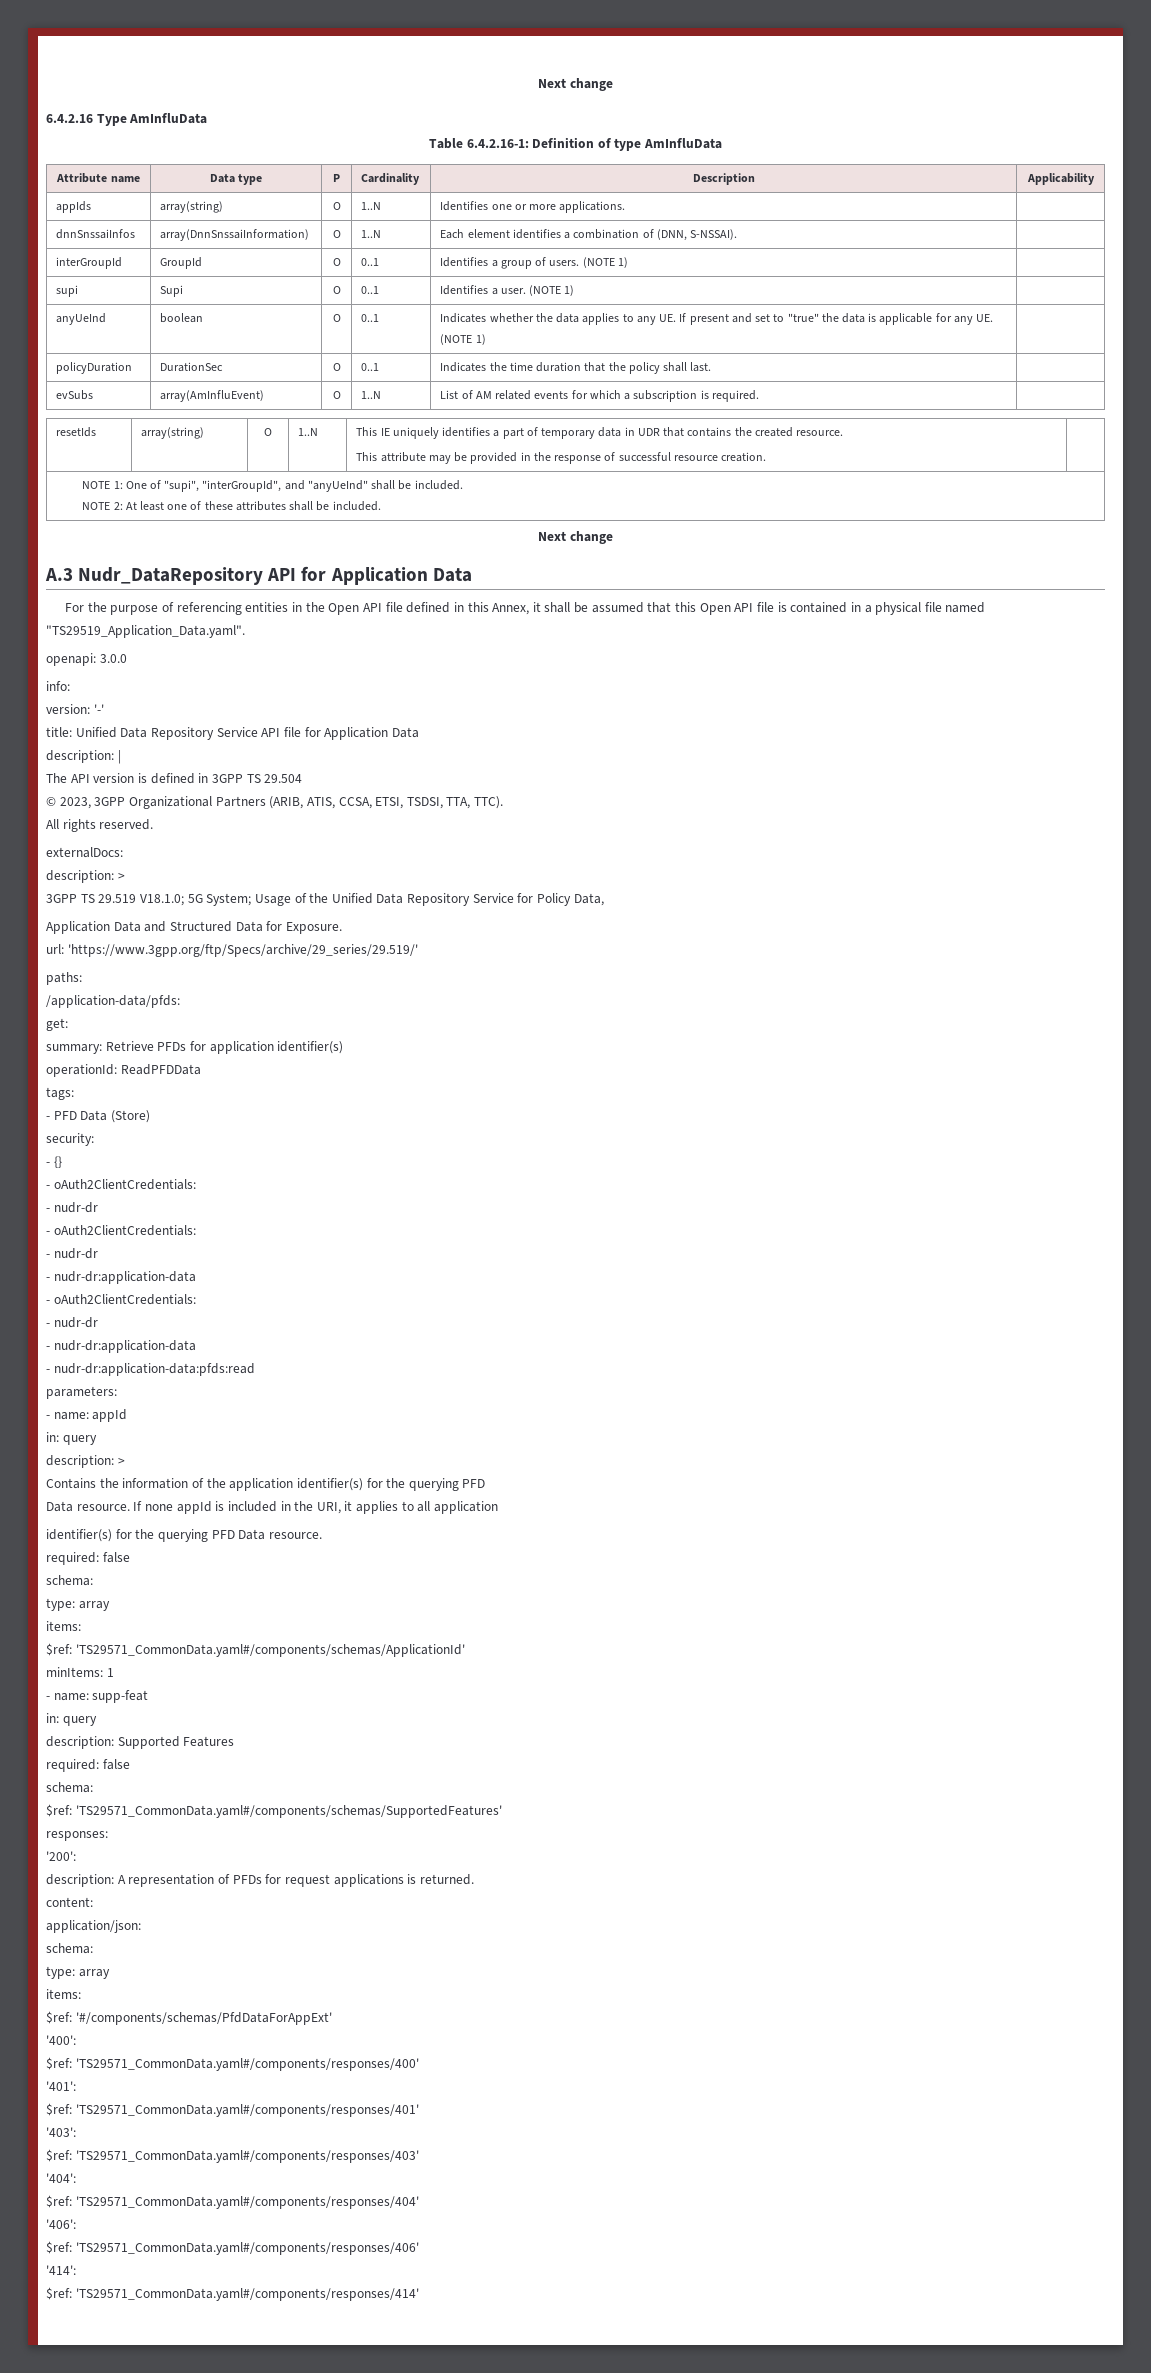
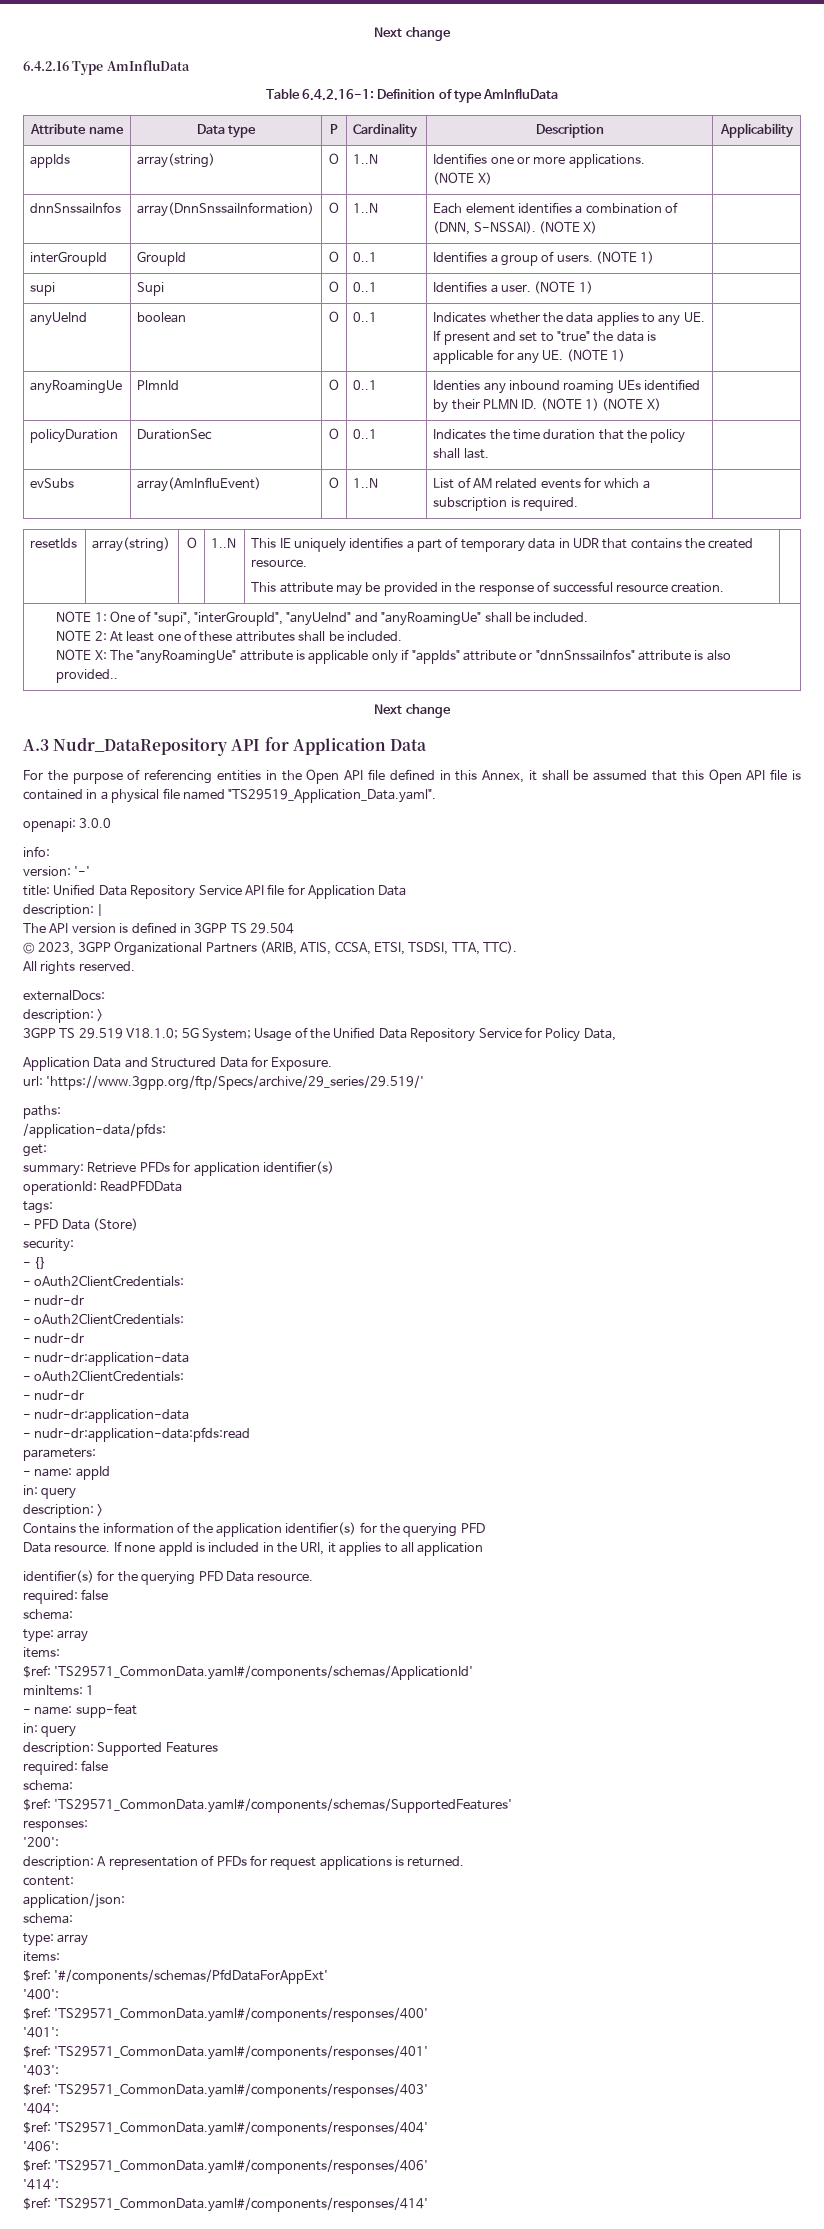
- appIds | array(string) | O | 1..N | Identifies one or more applications. |
+ appIds | array(string) | O | 1..N | Identifies one or more applications.
+ (NOTE X) |
- dnnSnssaiInfos | array(DnnSnssaiInformation) | O | 1..N | Each element identifies a combination of (DNN, S-NSSAI). |
+ dnnSnssaiInfos | array(DnnSnssaiInformation) | O | 1..N | Each element identifies a combination of (DNN, S-NSSAI). (NOTE X) |
+ anyRoamingUe | PlmnId | O | 0..1 | Identies any inbound roaming UEs identified by their PLMN ID. (NOTE 1) (NOTE X) |
- NOTE 1: One of "supi", "interGroupId", and "anyUeInd" shall be included.
+ NOTE 1: One of "supi", "interGroupId", "anyUeInd" and "anyRoamingUe" shall be included.
  NOTE 2: At least one of these attributes shall be included.
+ NOTE X: The "anyRoamingUe" attribute is applicable only if "appIds" attribute or "dnnSnssaiInfos" attribute is also provided..

